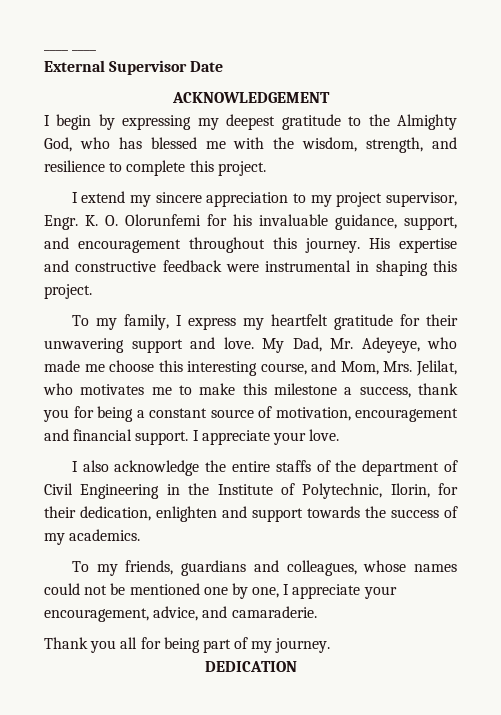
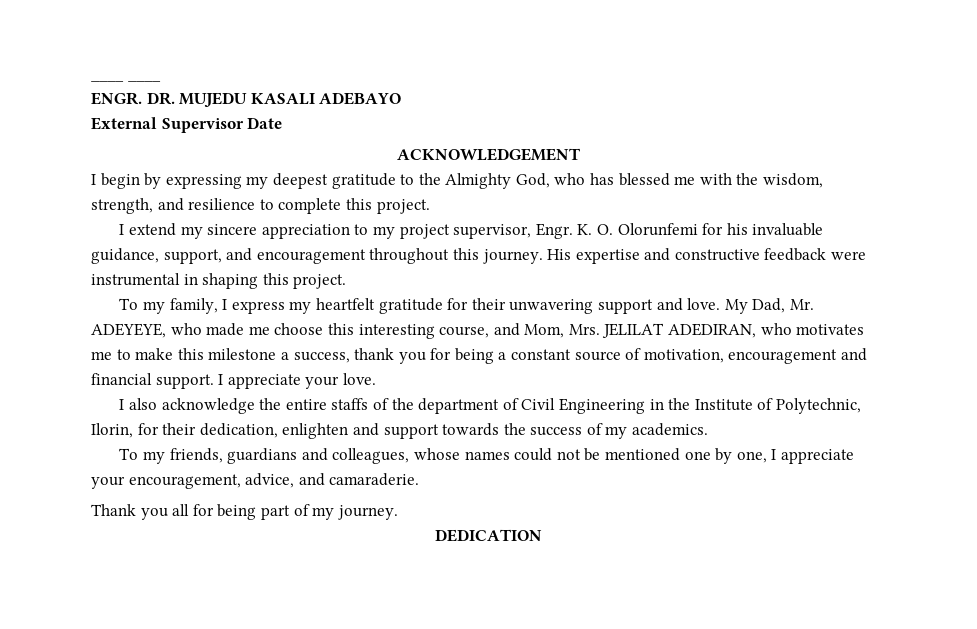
+ ENGR. DR. MUJEDU KASALI ADEBAYO
- My Dad, Mr. Adeyeye, who made me choose this interesting course, and Mom, Mrs. Jelilat, who motivates me to make this milestone a success, thank you for being a constant source of motivation, encouragement and financial support.
+ My Dad, Mr. ADEYEYE, who made me choose this interesting course, and Mom, Mrs. JELILAT ADEDIRAN, who motivates me to make this milestone a success, thank you for being a constant source of motivation, encouragement and financial support.

